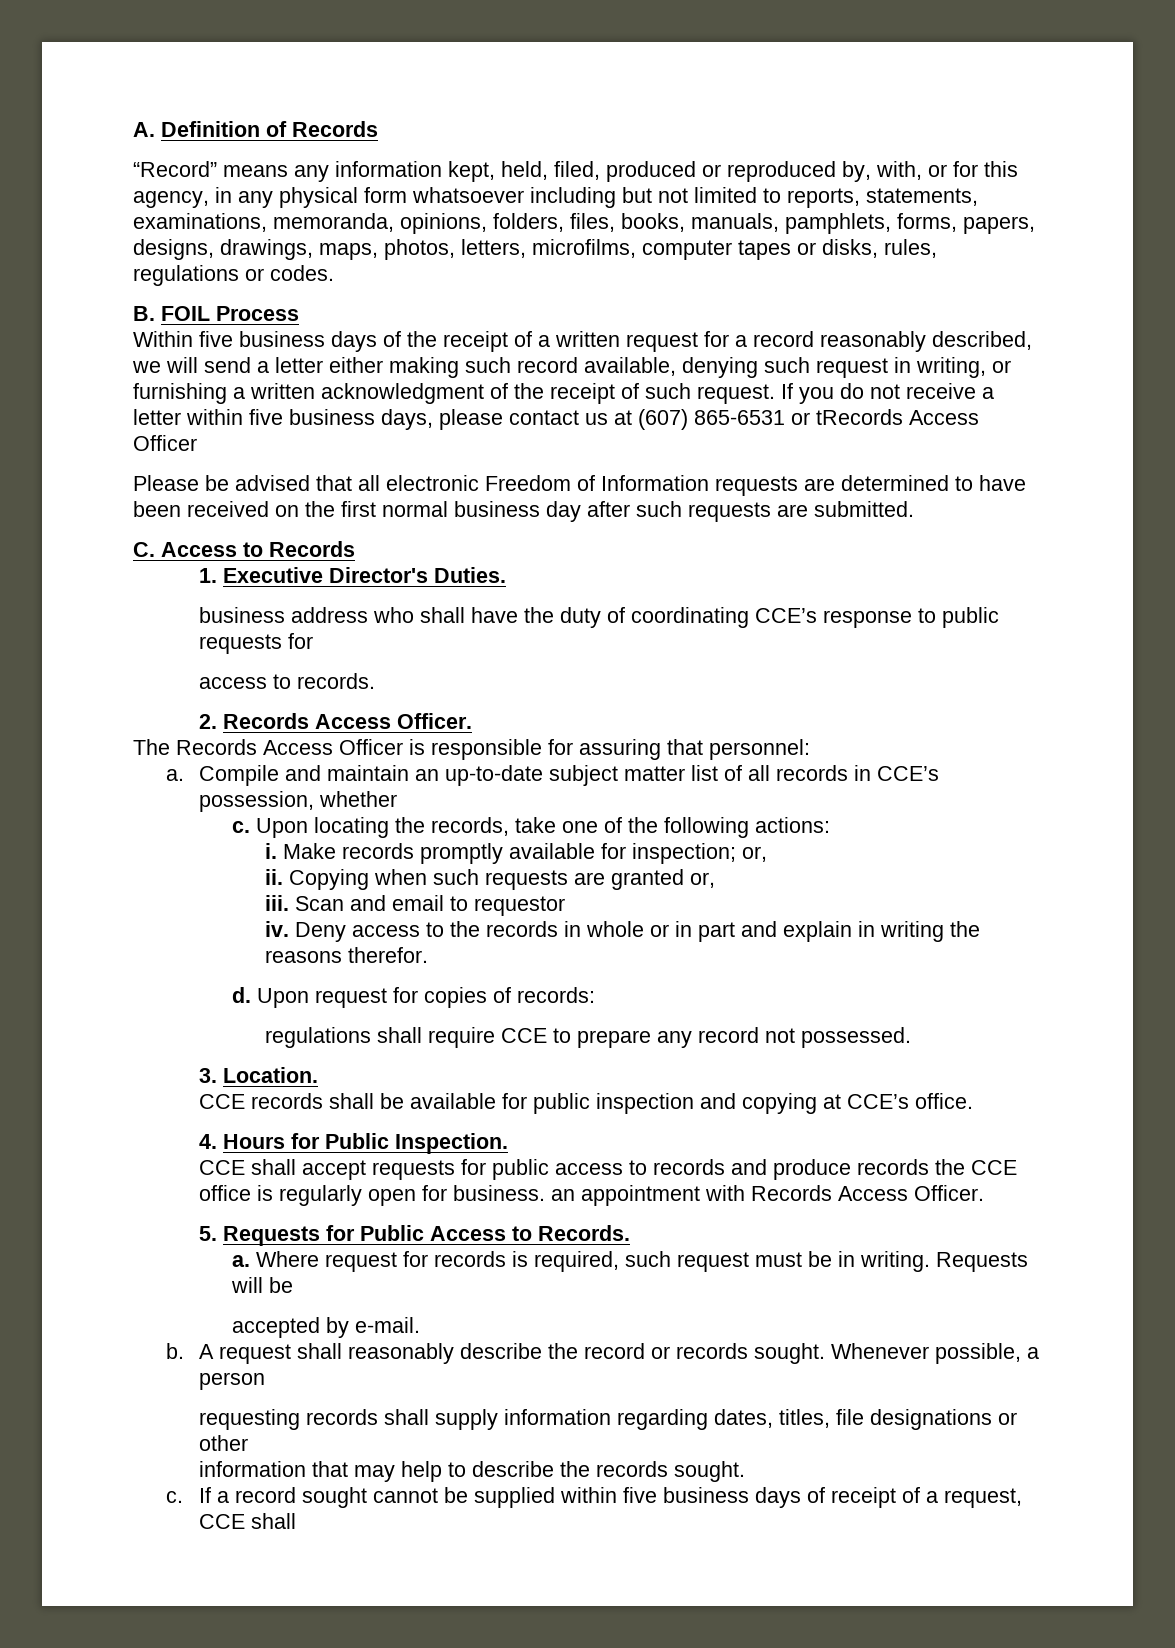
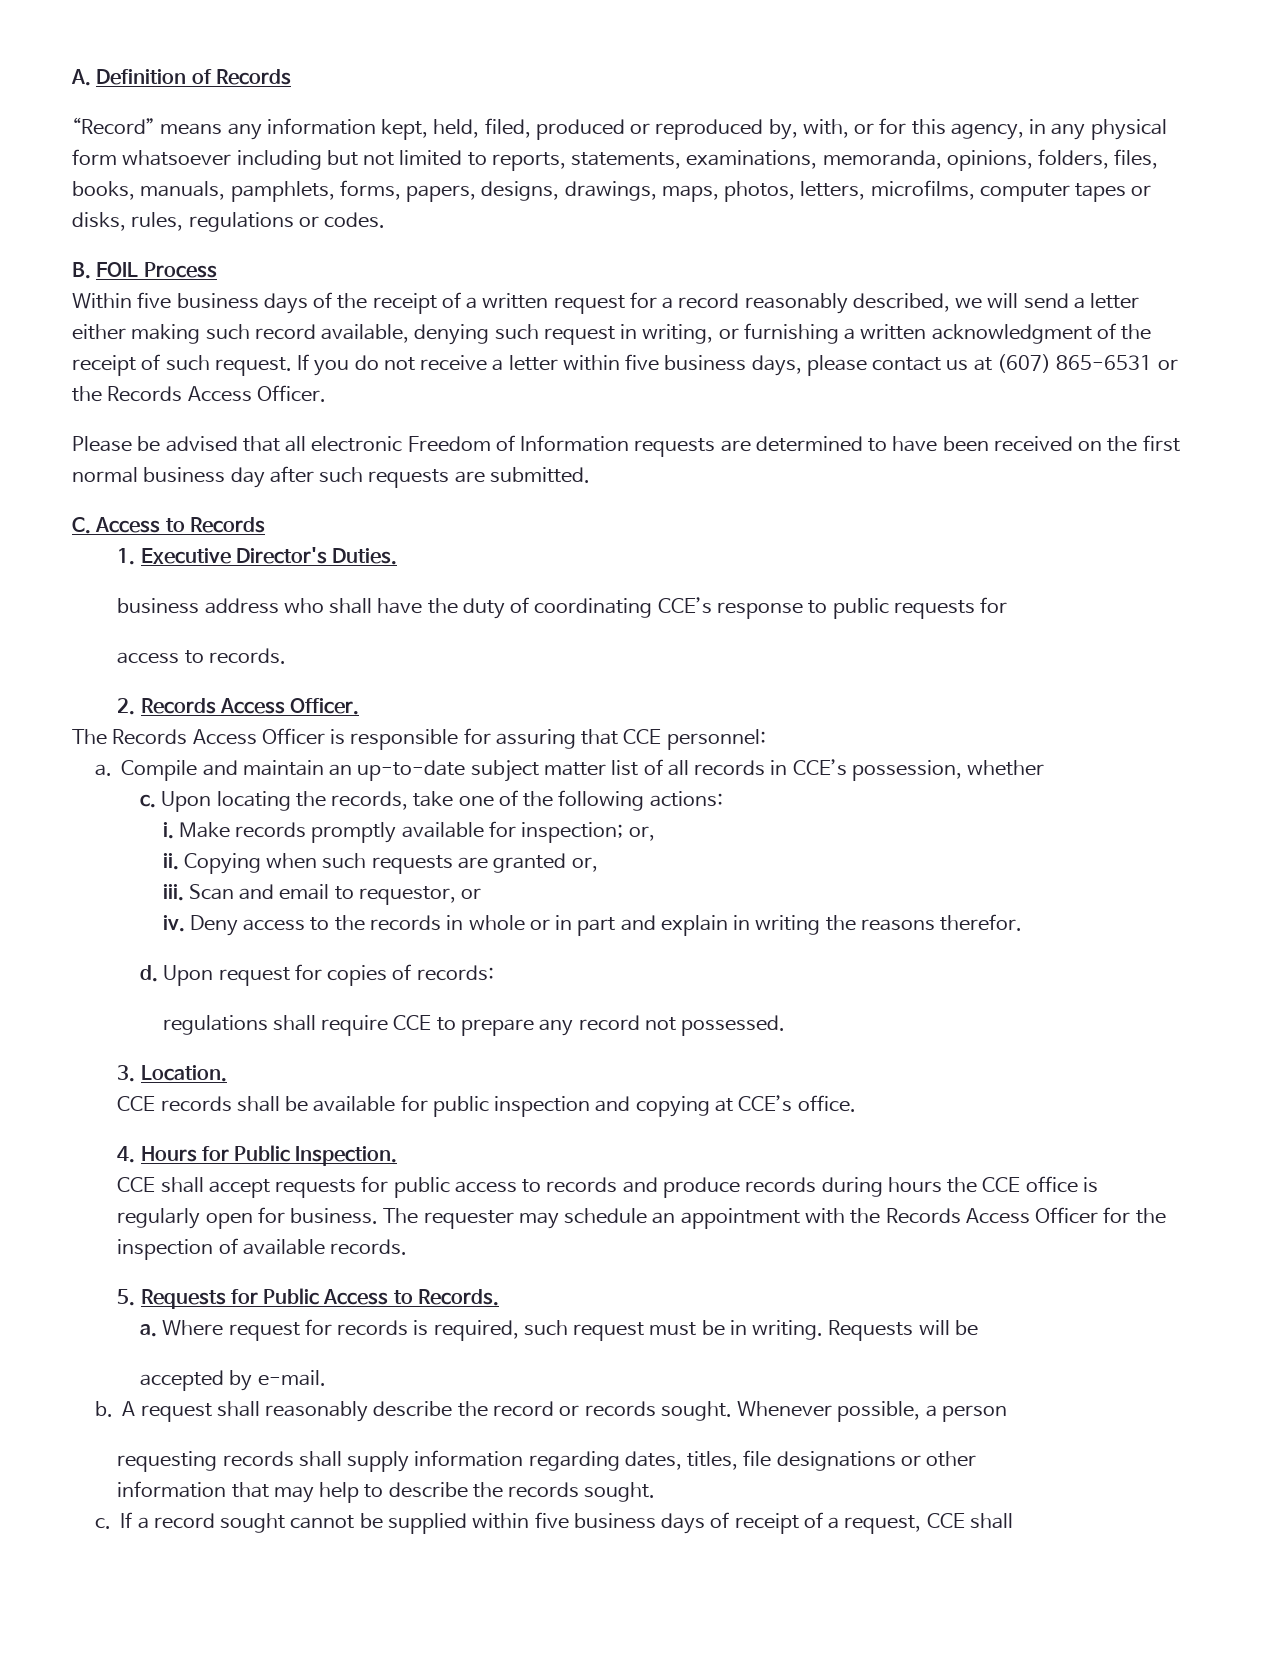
- If you do not receive a letter within five business days, please contact us at (607) 865-6531 or tRecords Access Officer
+ If you do not receive a letter within five business days, please contact us at (607) 865-6531 or the Records Access Officer.
- The Records Access Officer is responsible for assuring that personnel:
+ The Records Access Officer is responsible for assuring that CCE personnel:
- Scan and email to requestor
+ Scan and email to requestor, or
- CCE shall accept requests for public access to records and produce records the CCE office is regularly open for business. an appointment with Records Access Officer.
+ CCE shall accept requests for public access to records and produce records during hours the CCE office is regularly open for business. The requester may schedule an appointment with the Records Access Officer for the inspection of available records.

